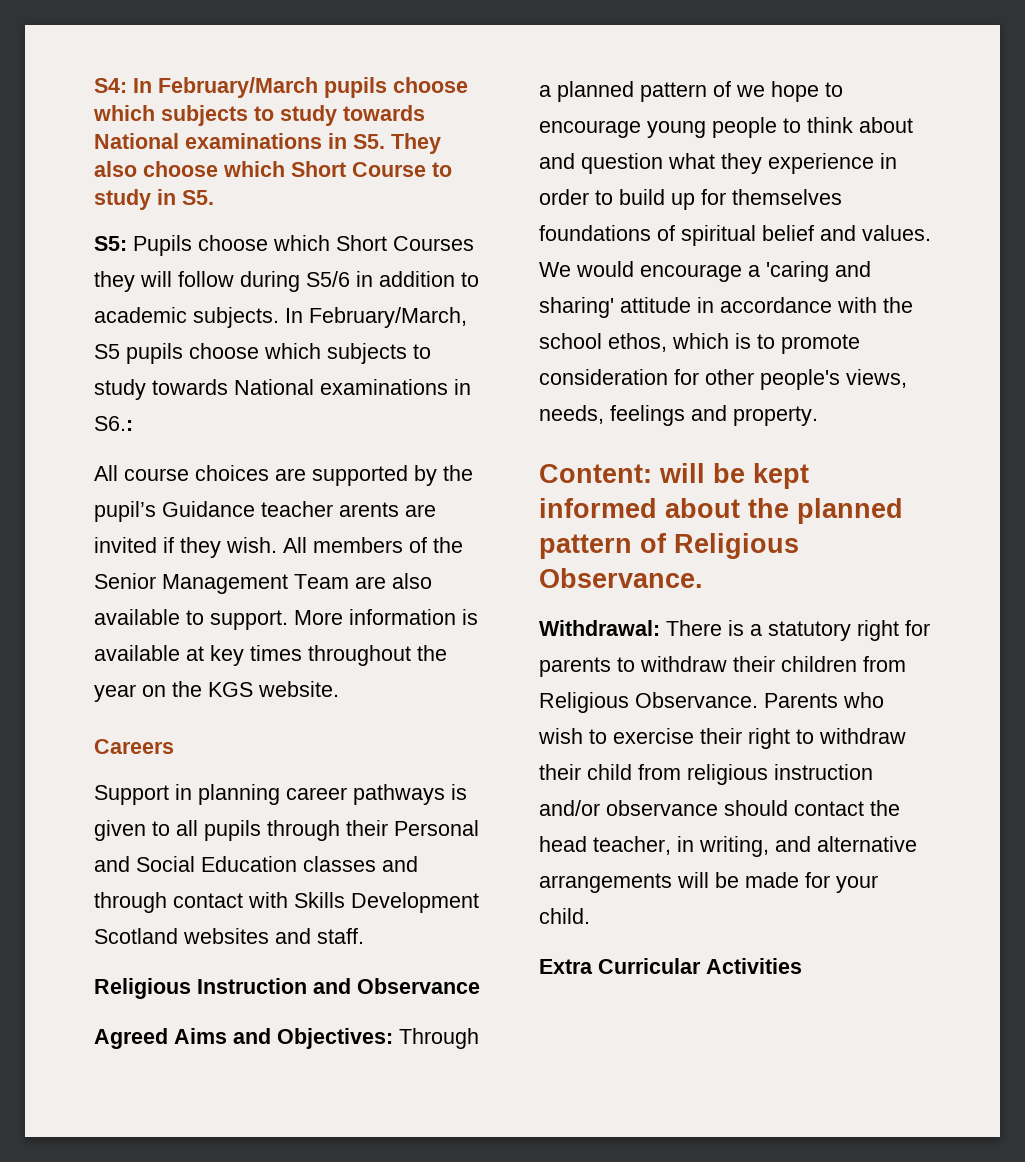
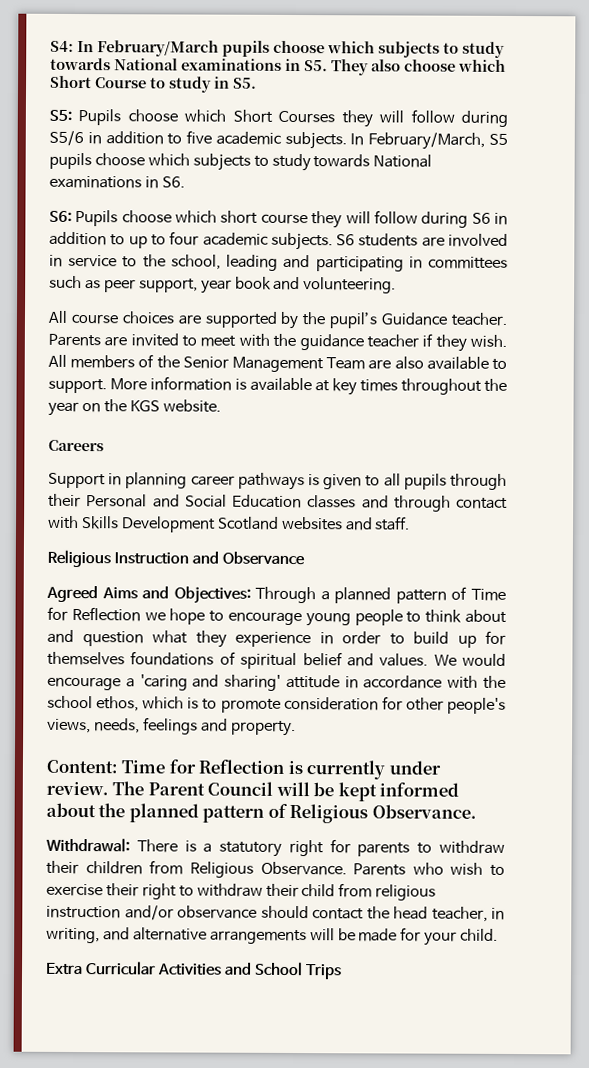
- S5: Pupils choose which Short Courses they will follow during S5/6 in addition to academic subjects.
+ S5: Pupils choose which Short Courses they will follow during S5/6 in addition to five academic subjects.
- In February/March, S5 pupils choose which subjects to study towards National examinations in S6.:
+ In February/March, S5 pupils choose which subjects to study towards National examinations in S6.
+ S6: Pupils choose which short course they will follow during S6 in addition to up to four academic subjects. S6 students are involved in service to the school, leading and participating in committees such as peer support, year book and volunteering.
- All course choices are supported by the pupil’s Guidance teacher arents are invited if they wish.
+ All course choices are supported by the pupil’s Guidance teacher. Parents are invited to meet with the guidance teacher if they wish.
- Agreed Aims and Objectives: Through a planned pattern of we hope to encourage young people to think about and question what they experience in order to build up for themselves foundations of spiritual belief and values.
+ Agreed Aims and Objectives: Through a planned pattern of Time for Reflection we hope to encourage young people to think about and question what they experience in order to build up for themselves foundations of spiritual belief and values.
- Content: will be kept informed about the planned pattern of Religious Observance.
+ Content: Time for Reflection is currently under review. The Parent Council will be kept informed about the planned pattern of Religious Observance.
- Extra Curricular Activities
+ Extra Curricular Activities and School Trips

